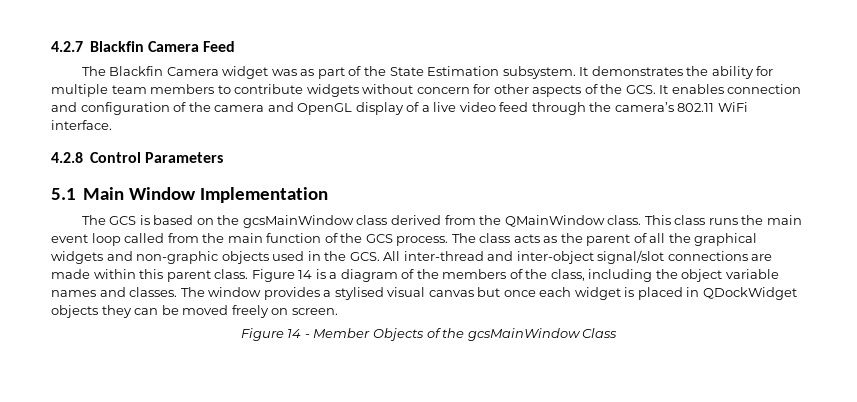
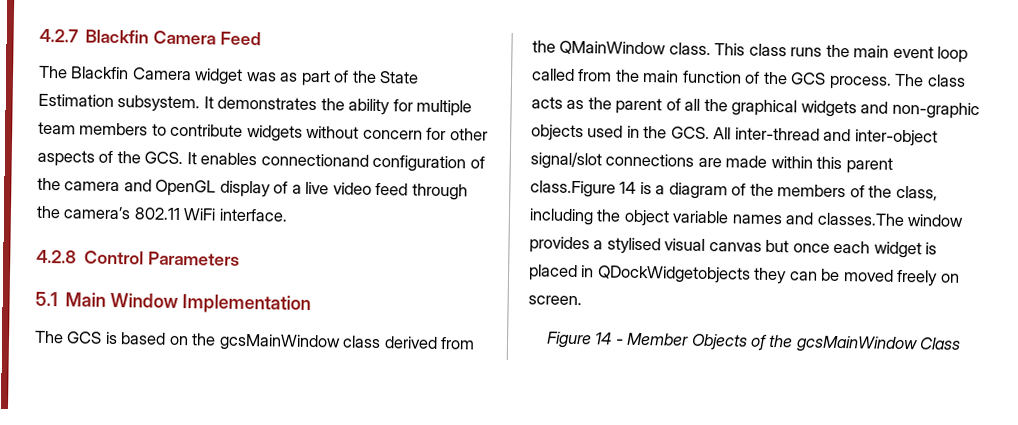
- It demonstrates the ability for multiple team members to contribute widgets without concern for other aspects of the GCS. It enables connection and configuration of the camera and OpenGL display of a live video feed through the camera’s 802.11 WiFi interface.
+ It demonstrates the ability for multiple team members to contribute widgets without concern for other aspects of the GCS. It enables connectionand configuration of the camera and OpenGL display of a live video feed through the camera’s 802.11 WiFi interface.
- The class acts as the parent of all the graphical widgets and non-graphic objects used in the GCS. All inter-thread and inter-object signal/slot connections are made within this parent class. Figure 14 is a diagram of the members of the class, including the object variable names and classes. The window provides a stylised visual canvas but once each widget is placed in QDockWidget objects they can be moved freely on screen.
+ The class acts as the parent of all the graphical widgets and non-graphic objects used in the GCS. All inter-thread and inter-object signal/slot connections are made within this parent class.Figure 14 is a diagram of the members of the class, including the object variable names and classes.The window provides a stylised visual canvas but once each widget is placed in QDockWidgetobjects they can be moved freely on screen.

